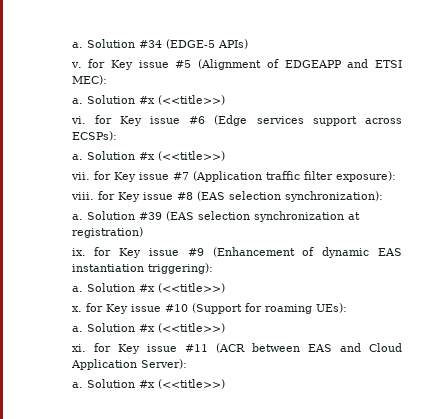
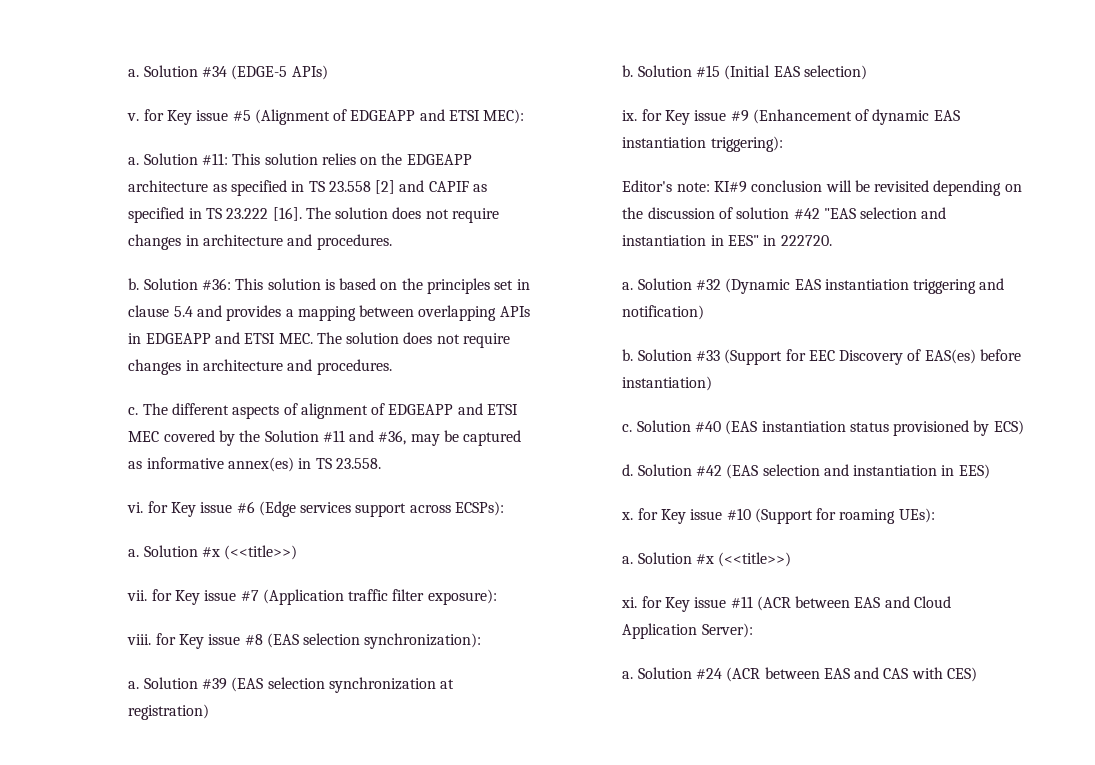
  v. for Key issue #5 (Alignment of EDGEAPP and ETSI MEC):
- a. Solution #x (<<title>>)
+ a. Solution #11: This solution relies on the EDGEAPP architecture as specified in TS 23.558 [2] and CAPIF as specified in TS 23.222 [16]. The solution does not require changes in architecture and procedures.
+ b. Solution #36: This solution is based on the principles set in clause 5.4 and provides a mapping between overlapping APIs in EDGEAPP and ETSI MEC. The solution does not require changes in architecture and procedures.
+ c. The different aspects of alignment of EDGEAPP and ETSI MEC covered by the Solution #11 and #36, may be captured as informative annex(es) in TS 23.558.
+ b. Solution #15 (Initial EAS selection)
  ix. for Key issue #9 (Enhancement of dynamic EAS instantiation triggering):
- a. Solution #x (<<title>>)
+ Editor's note: KI#9 conclusion will be revisited depending on the discussion of solution #42 "EAS selection and instantiation in EES" in 222720.
+ a. Solution #32 (Dynamic EAS instantiation triggering and notification)
+ b. Solution #33 (Support for EEC Discovery of EAS(es) before instantiation)
+ c. Solution #40 (EAS instantiation status provisioned by ECS)
+ d. Solution #42 (EAS selection and instantiation in EES)
  xi. for Key issue #11 (ACR between EAS and Cloud Application Server):
- a. Solution #x (<<title>>)
+ a. Solution #24 (ACR between EAS and CAS with CES)

